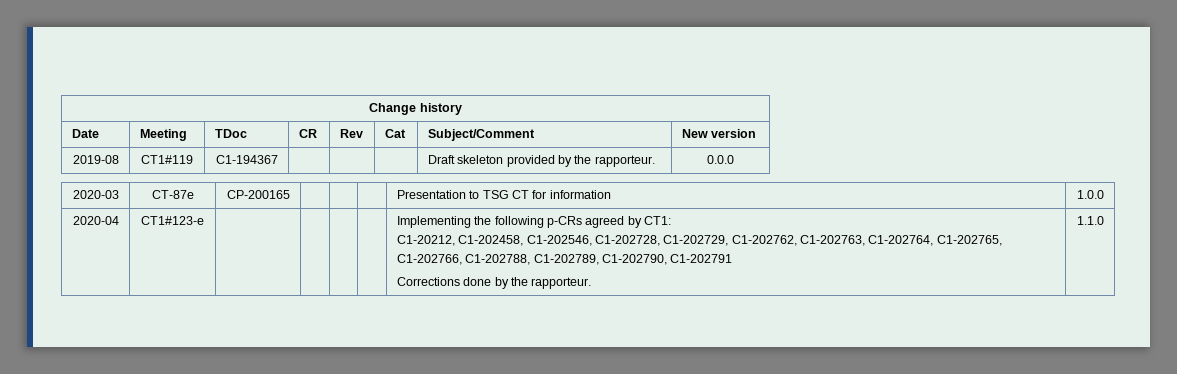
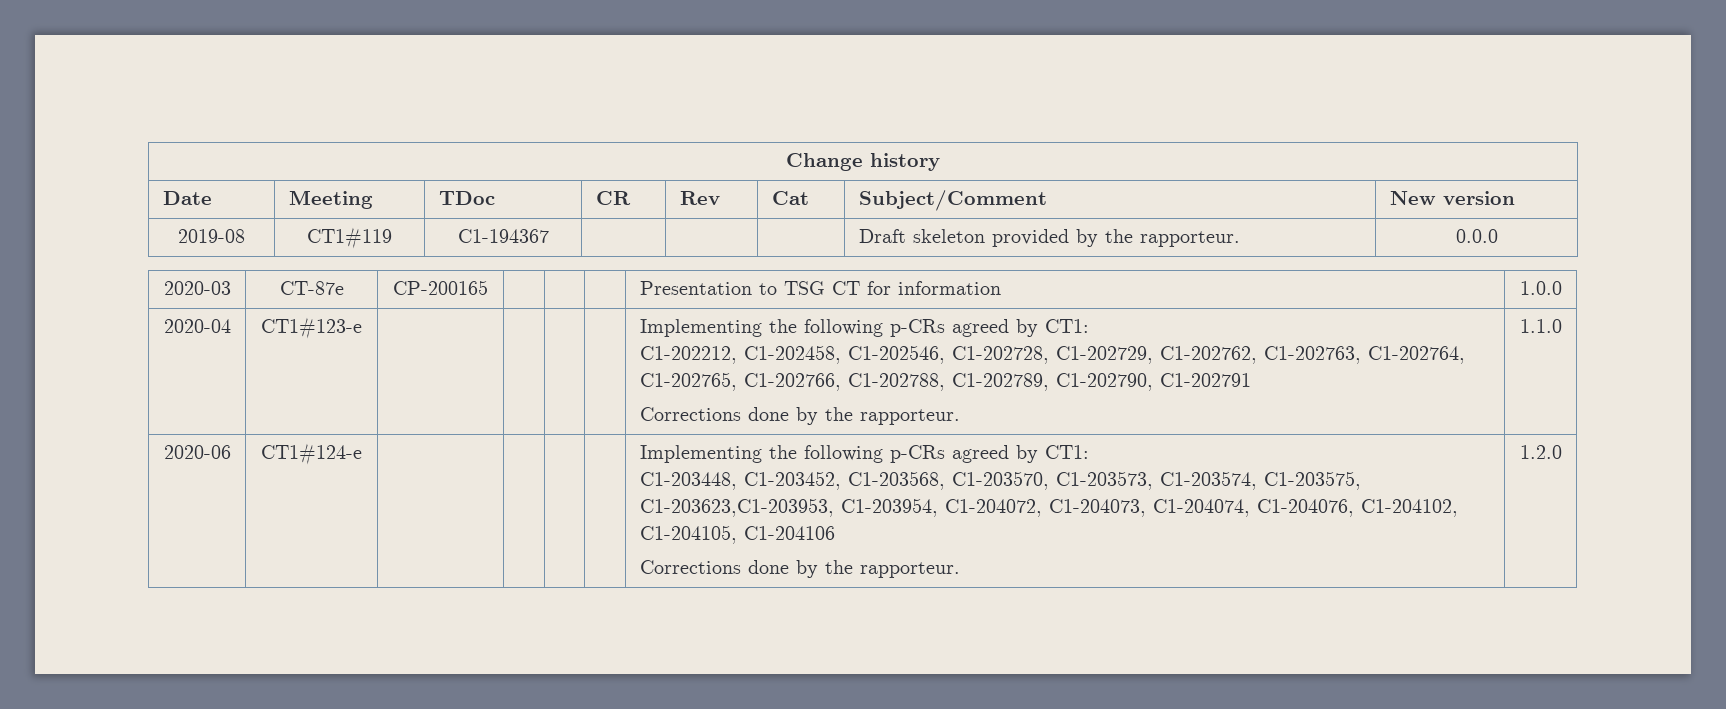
  2020-04 | CT1#123-e | | | | | Implementing the following p-CRs agreed by CT1:
- C1-20212, C1-202458, C1-202546, C1-202728, C1-202729, C1-202762, C1-202763, C1-202764, C1-202765, C1-202766, C1-202788, C1-202789, C1-202790, C1-202791
+ C1-202212, C1-202458, C1-202546, C1-202728, C1-202729, C1-202762, C1-202763, C1-202764, C1-202765, C1-202766, C1-202788, C1-202789, C1-202790, C1-202791
+ 2020-06 | CT1#124-e | | | | | Implementing the following p-CRs agreed by CT1:
+ C1-203448, C1-203452, C1-203568, C1-203570, C1-203573, C1-203574, C1-203575, C1-203623,C1-203953, C1-203954, C1-204072, C1-204073, C1-204074, C1-204076, C1-204102, C1-204105, C1-204106
+ Corrections done by the rapporteur. | 1.2.0

